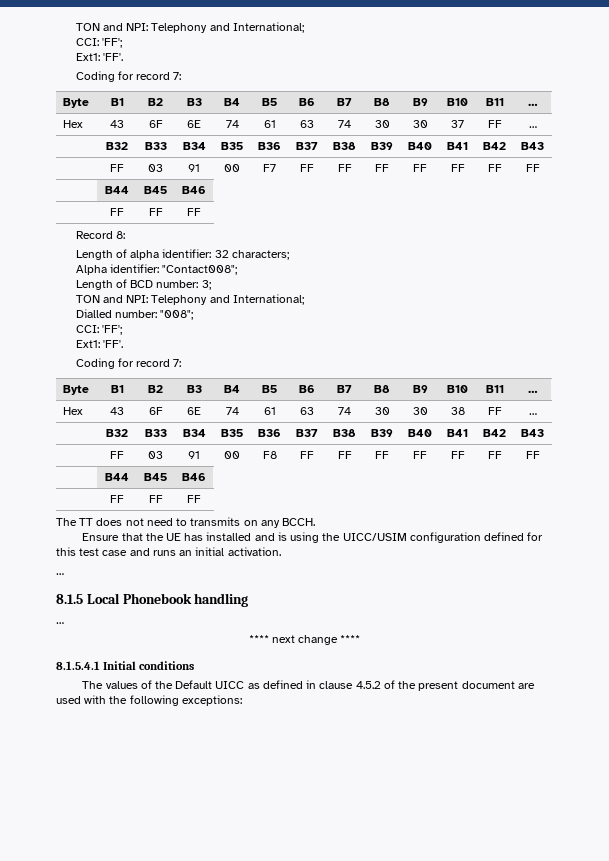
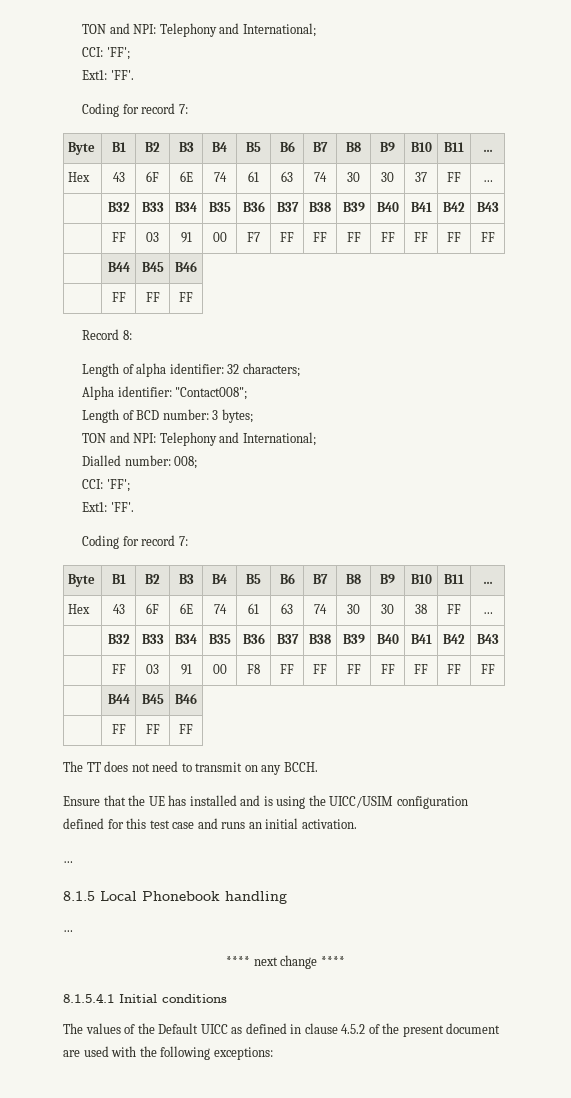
- Length of BCD number: 3;
+ Length of BCD number: 3 bytes;
- Dialled number: "008";
+ Dialled number: 008;
- The TT does not need to transmits on any BCCH.
+ The TT does not need to transmit on any BCCH.

